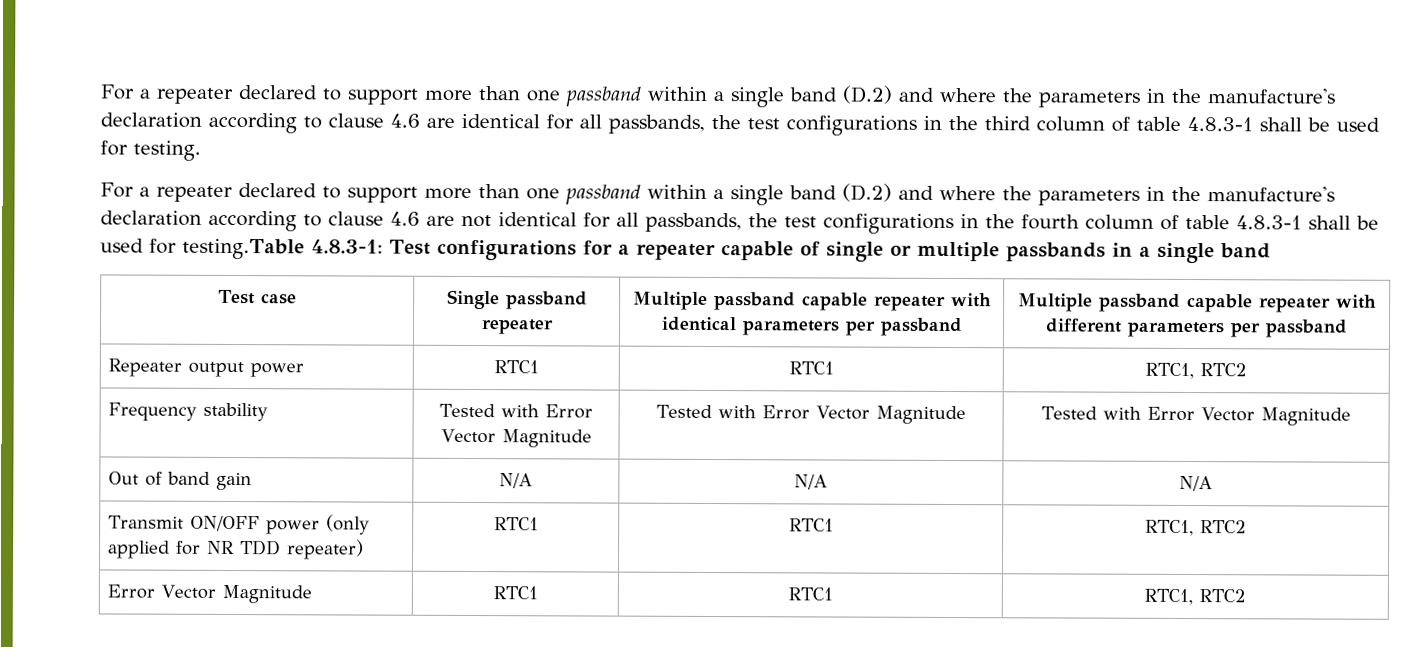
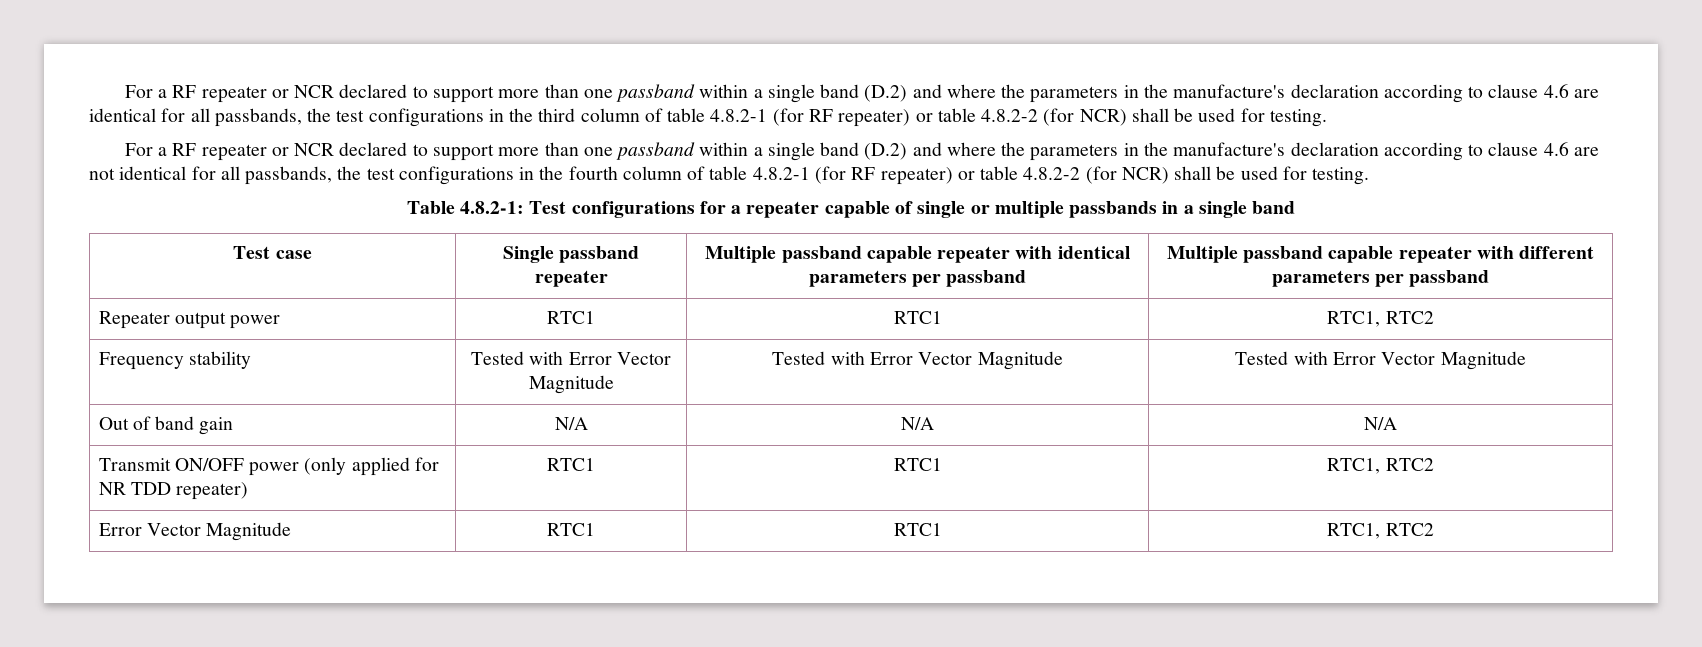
- For a repeater declared to support more than one passband within a single band (D.2) and where the parameters in the manufacture's declaration according to clause 4.6 are identical for all passbands, the test configurations in the third column of table 4.8.3-1 shall be used for testing.
+ For a RF repeater or NCR declared to support more than one passband within a single band (D.2) and where the parameters in the manufacture's declaration according to clause 4.6 are identical for all passbands, the test configurations in the third column of table 4.8.2-1 (for RF repeater) or table 4.8.2-2 (for NCR) shall be used for testing.
- For a repeater declared to support more than one passband within a single band (D.2) and where the parameters in the manufacture's declaration according to clause 4.6 are not identical for all passbands, the test configurations in the fourth column of table 4.8.3-1 shall be used for testing.Table 4.8.3-1: Test configurations for a repeater capable of single or multiple passbands in a single band
+ For a RF repeater or NCR declared to support more than one passband within a single band (D.2) and where the parameters in the manufacture's declaration according to clause 4.6 are not identical for all passbands, the test configurations in the fourth column of table 4.8.2-1 (for RF repeater) or table 4.8.2-2 (for NCR) shall be used for testing.
+ Table 4.8.2-1: Test configurations for a repeater capable of single or multiple passbands in a single band

